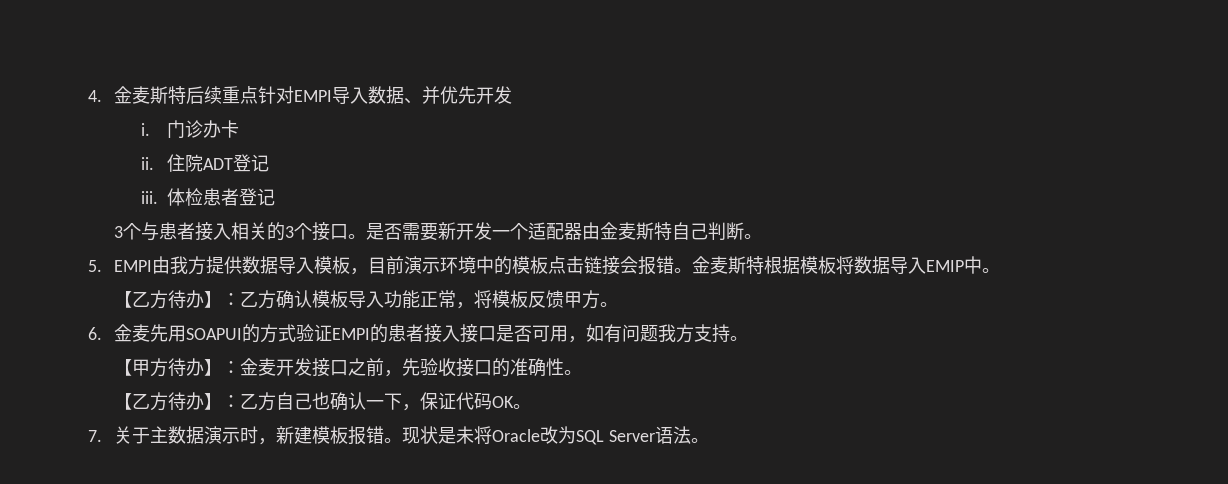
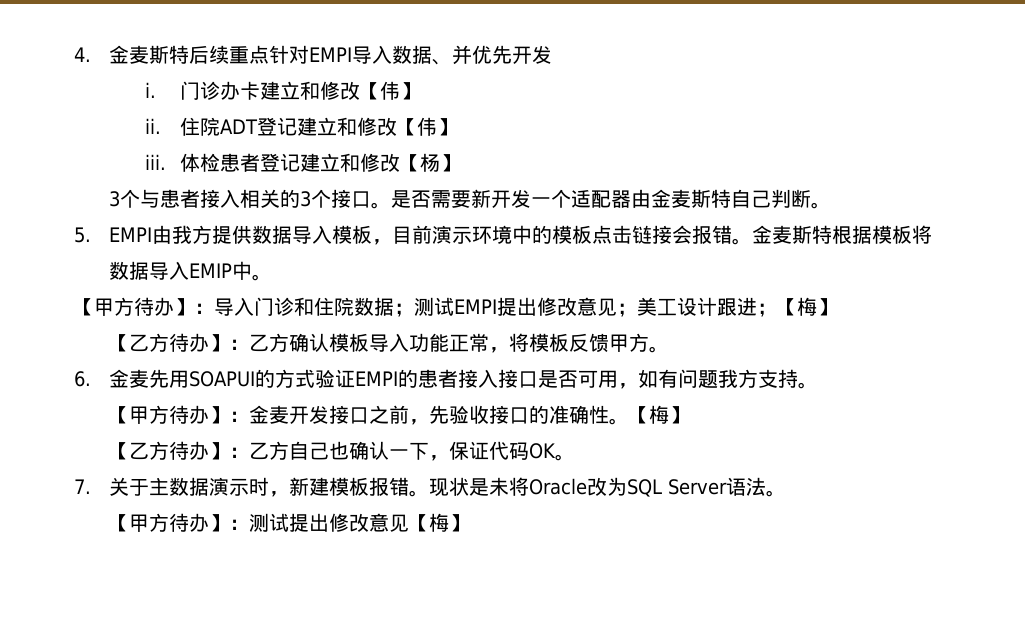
- 门诊办卡
+ 门诊办卡建立和修改【伟】
- 住院ADT登记
+ 住院ADT登记建立和修改【伟】
- 体检患者登记
+ 体检患者登记建立和修改【杨】
+ 【甲方待办】：导入门诊和住院数据；测试EMPI提出修改意见；美工设计跟进；【梅】
- 【甲方待办】：金麦开发接口之前，先验收接口的准确性。
+ 【甲方待办】：金麦开发接口之前，先验收接口的准确性。【梅】
+ 【甲方待办】：测试提出修改意见【梅】

